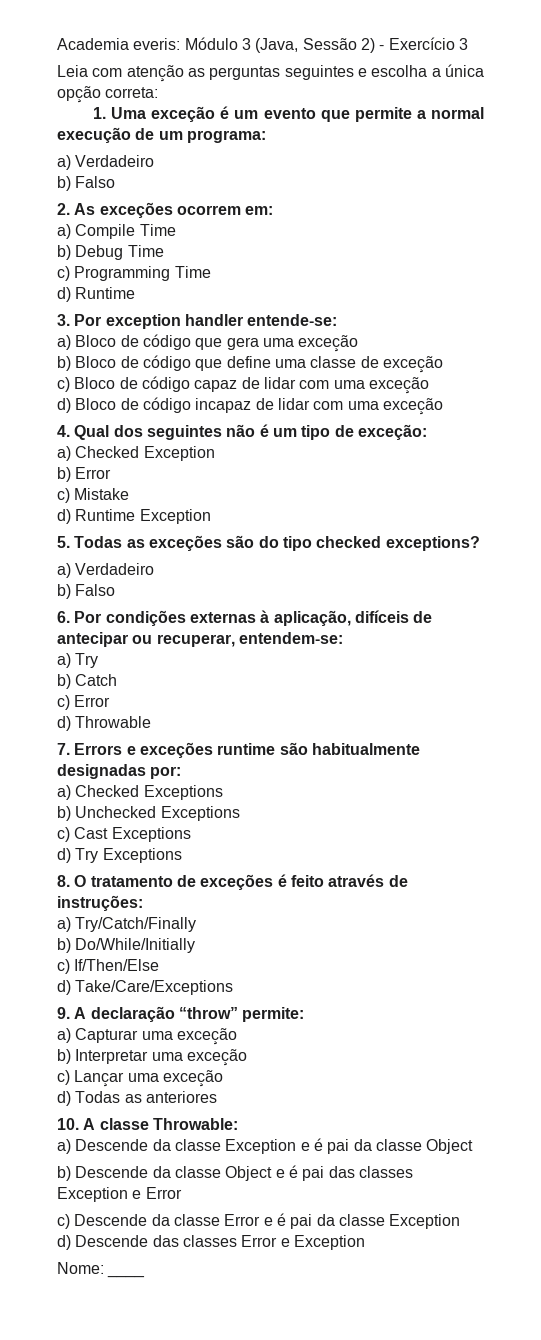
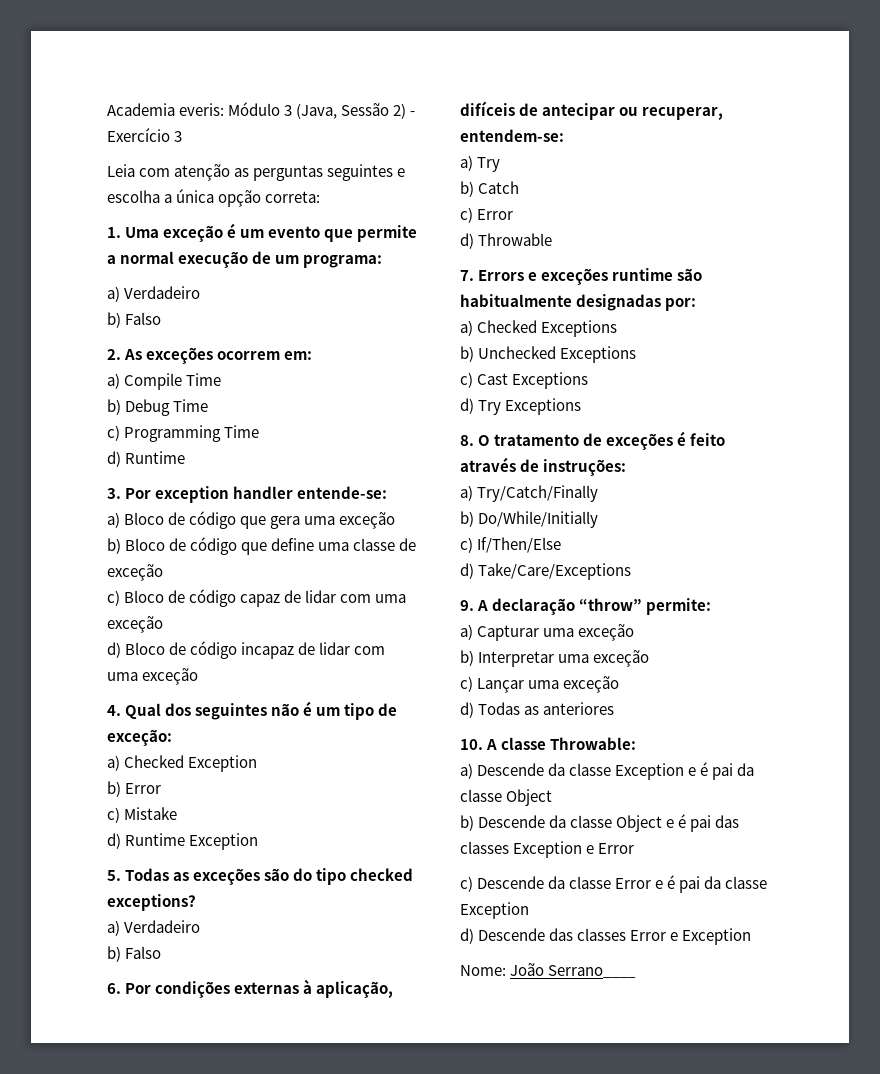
- Nome: ____
+ Nome: João Serrano____

